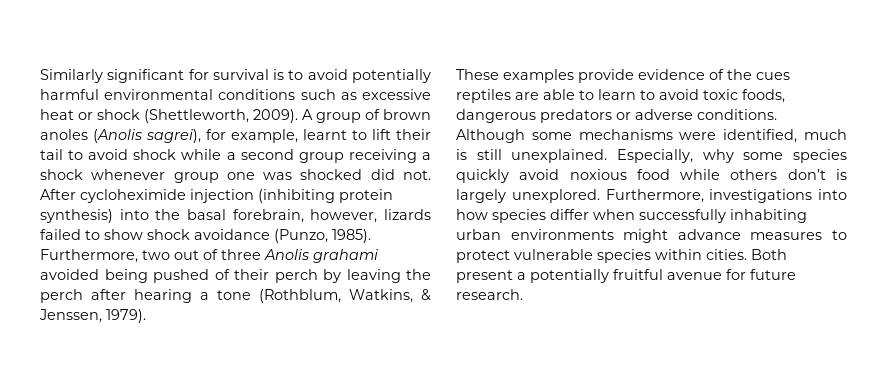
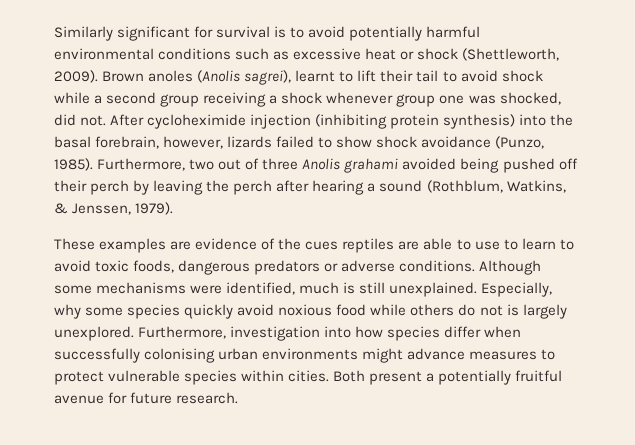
- A group of brown anoles (Anolis sagrei), for example, learnt to lift their tail to avoid shock while a second group receiving a shock whenever group one was shocked did not.
+ Brown anoles (Anolis sagrei), learnt to lift their tail to avoid shock while a second group receiving a shock whenever group one was shocked, did not.
- Furthermore, two out of three Anolis grahami avoided being pushed of their perch by leaving the perch after hearing a tone (Rothblum, Watkins, & Jenssen, 1979).
+ Furthermore, two out of three Anolis grahami avoided being pushed off their perch by leaving the perch after hearing a sound (Rothblum, Watkins, & Jenssen, 1979).
- These examples provide evidence of the cues reptiles are able to learn to avoid toxic foods, dangerous predators or adverse conditions.
+ These examples are evidence of the cues reptiles are able to use to learn to avoid toxic foods, dangerous predators or adverse conditions.
- Especially, why some species quickly avoid noxious food while others don’t is largely unexplored.
+ Especially, why some species quickly avoid noxious food while others do not is largely unexplored.
- Furthermore, investigations into how species differ when successfully inhabiting urban environments might advance measures to protect vulnerable species within cities.
+ Furthermore, investigation into how species differ when successfully colonising urban environments might advance measures to protect vulnerable species within cities.

